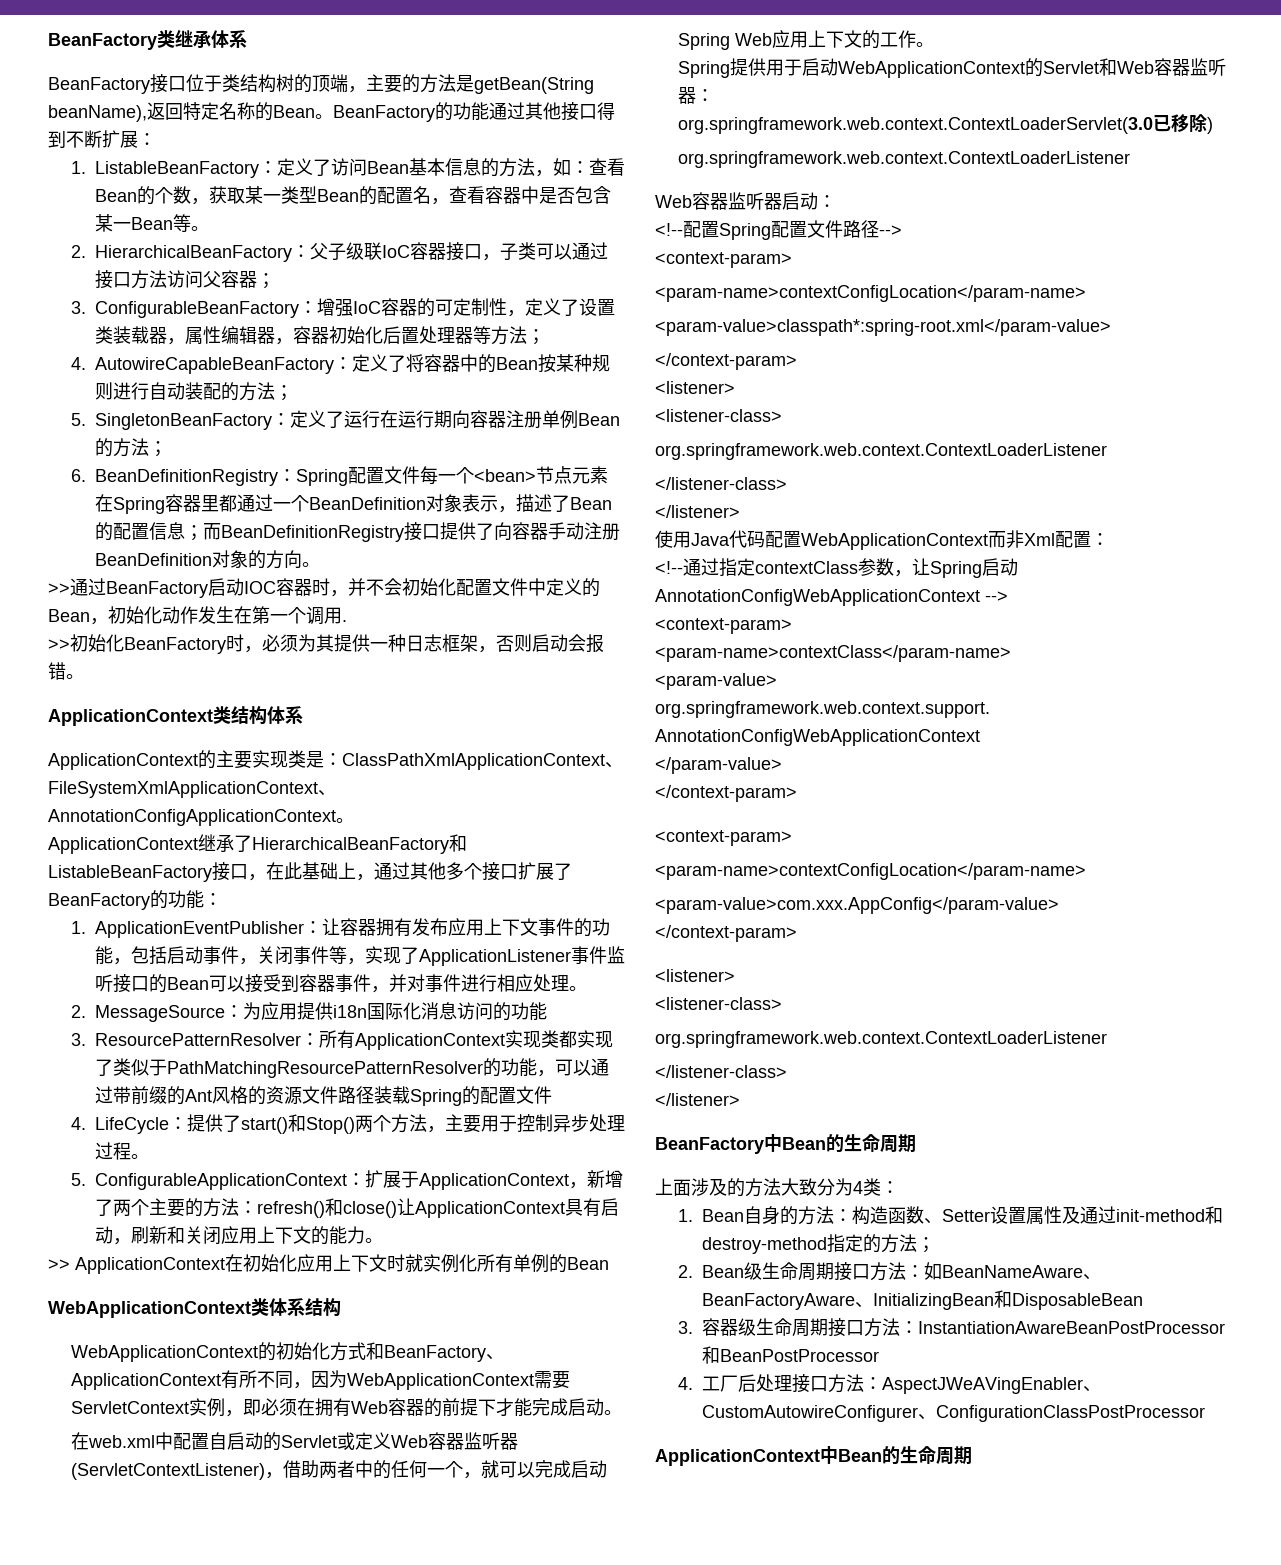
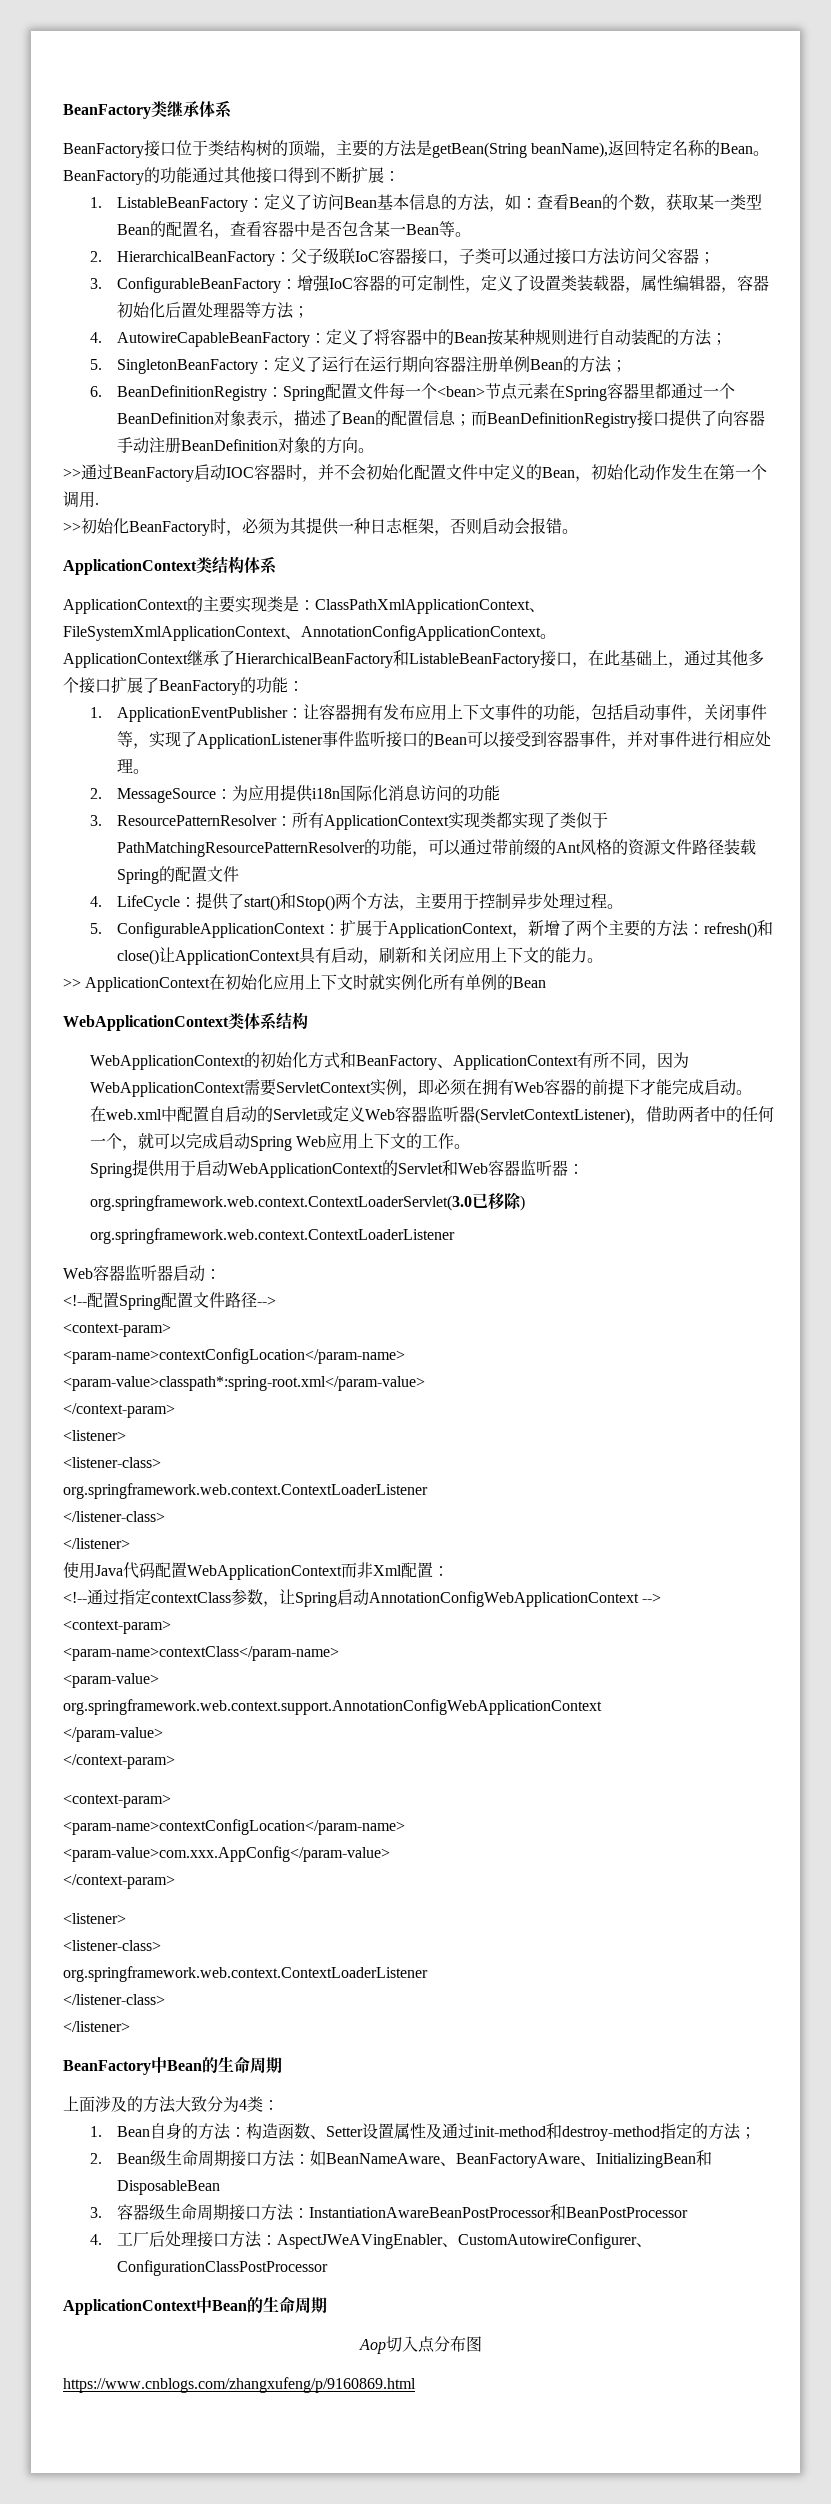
+ Aop切入点分布图
+ https://www.cnblogs.com/zhangxufeng/p/9160869.html

